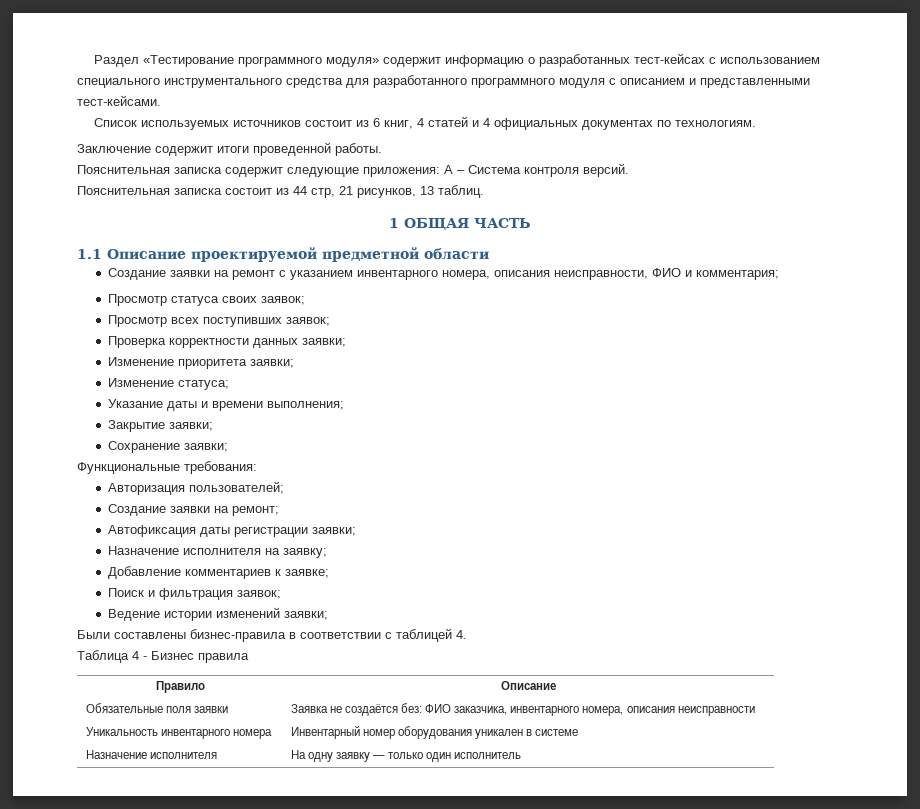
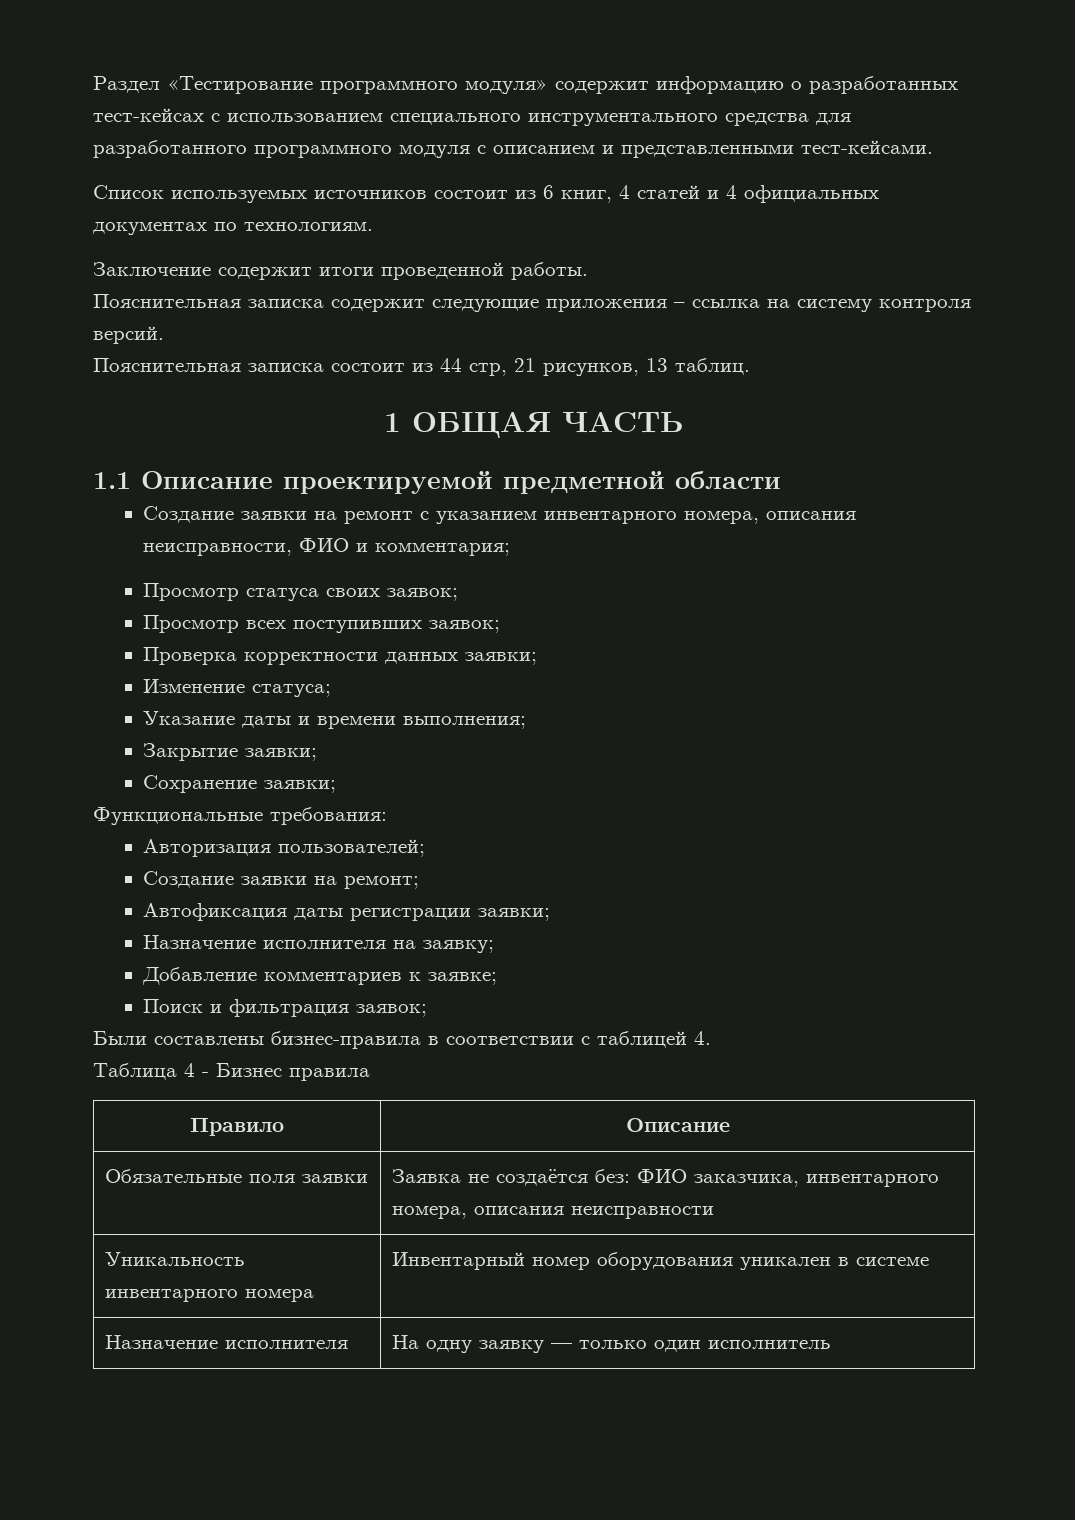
- Пояснительная записка содержит следующие приложения: А – Система контроля версий.
+ Пояснительная записка содержит следующие приложения – ссылка на систему контроля версий.
- Изменение приоритета заявки;
- Ведение истории изменений заявки;

